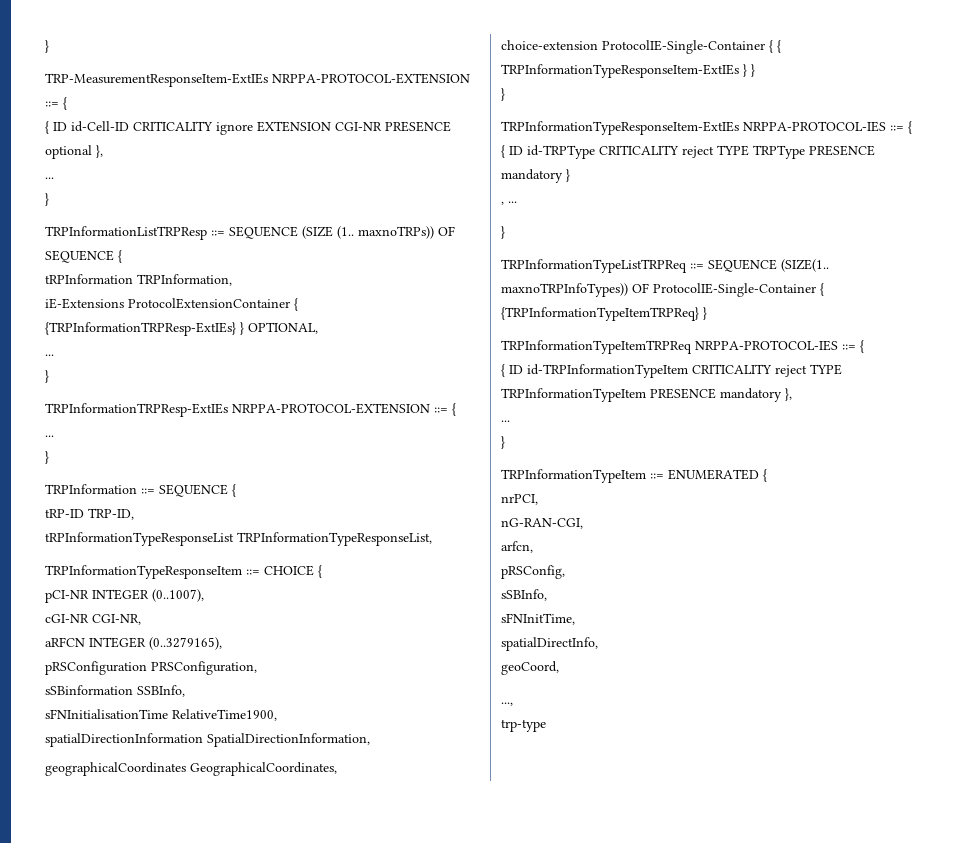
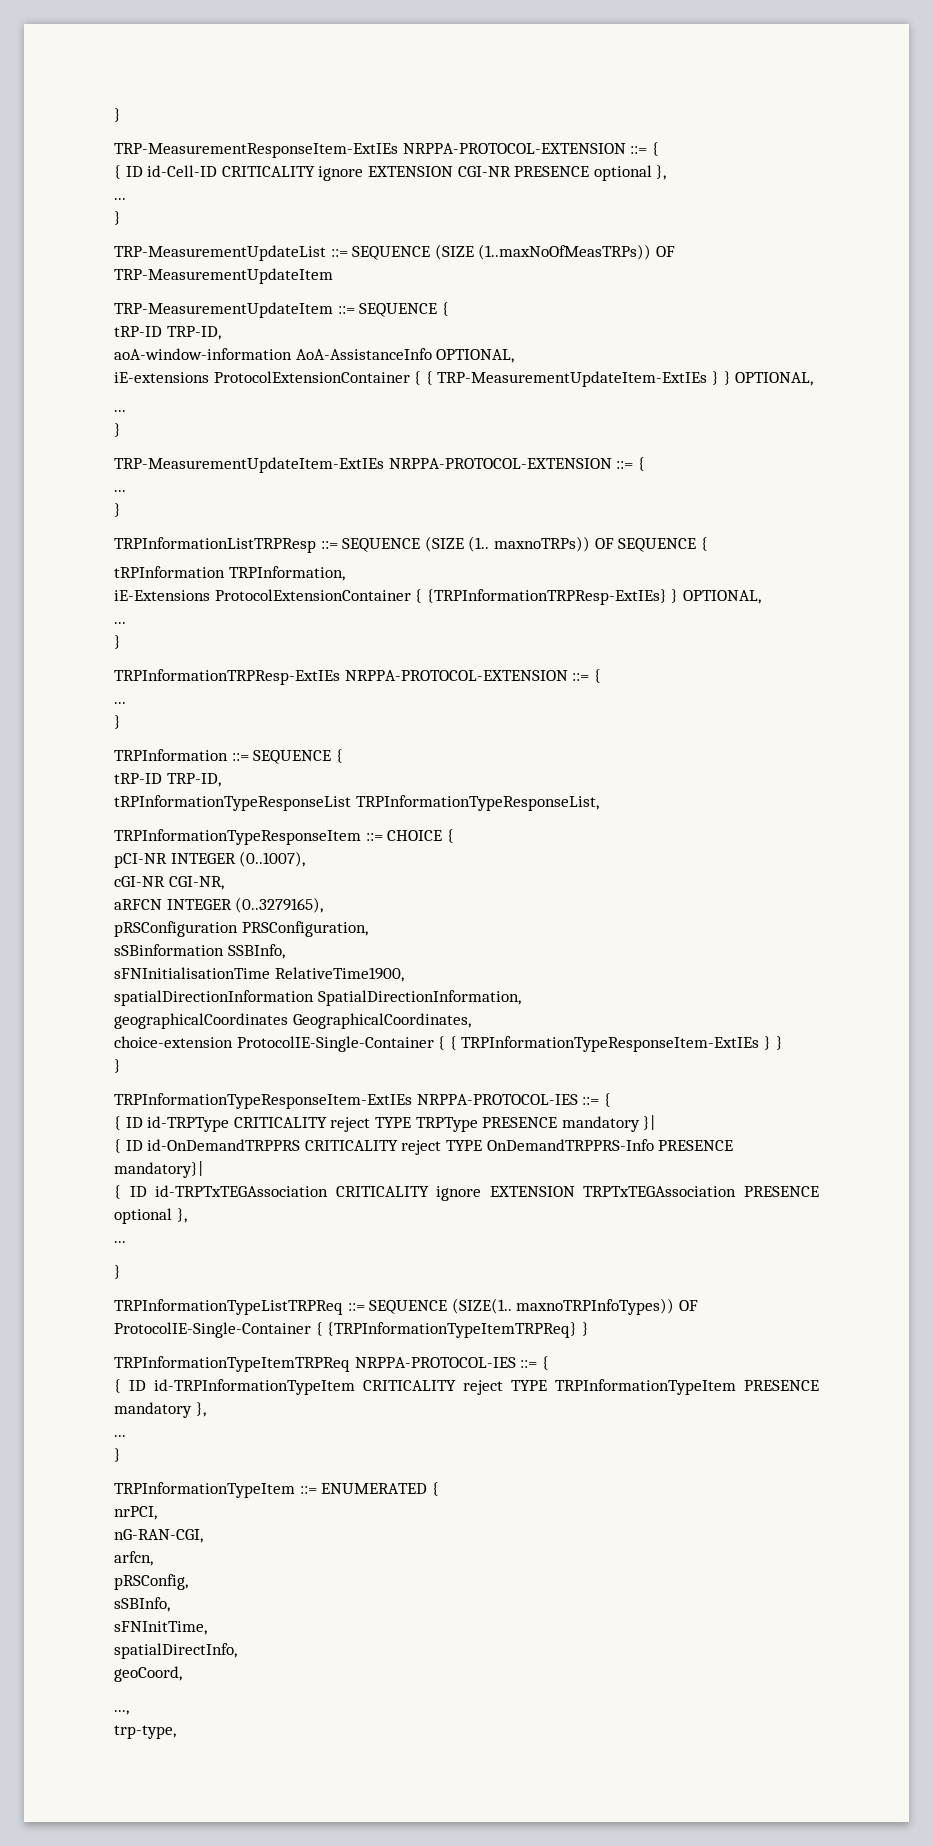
+ TRP-MeasurementUpdateList ::= SEQUENCE (SIZE (1..maxNoOfMeasTRPs)) OF TRP-MeasurementUpdateItem
+ TRP-MeasurementUpdateItem ::= SEQUENCE {
+ tRP-ID TRP-ID,
+ aoA-window-information AoA-AssistanceInfo OPTIONAL,
+ iE-extensions ProtocolExtensionContainer { { TRP-MeasurementUpdateItem-ExtIEs } } OPTIONAL,
+ ...
+ }
+ TRP-MeasurementUpdateItem-ExtIEs NRPPA-PROTOCOL-EXTENSION ::= {
+ ...
+ }
- { ID id-TRPType CRITICALITY reject TYPE TRPType PRESENCE mandatory }
- , ...
+ { ID id-TRPType CRITICALITY reject TYPE TRPType PRESENCE mandatory }|
+ { ID id-OnDemandTRPPRS CRITICALITY reject TYPE OnDemandTRPPRS-Info PRESENCE mandatory}|
+ { ID id-TRPTxTEGAssociation CRITICALITY ignore EXTENSION TRPTxTEGAssociation PRESENCE optional },
+ ...
- trp-type
+ trp-type,

